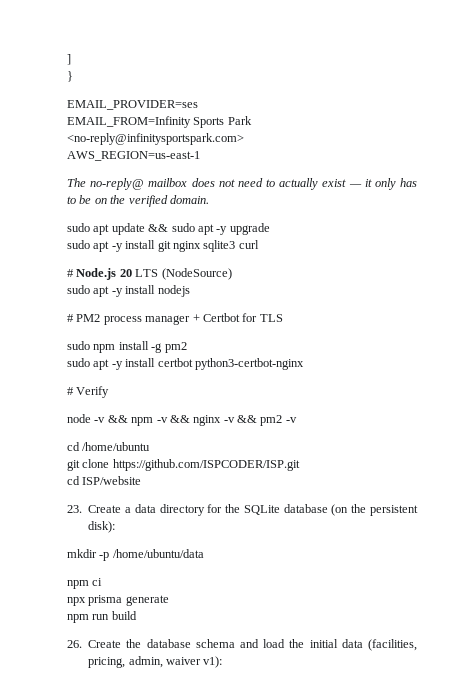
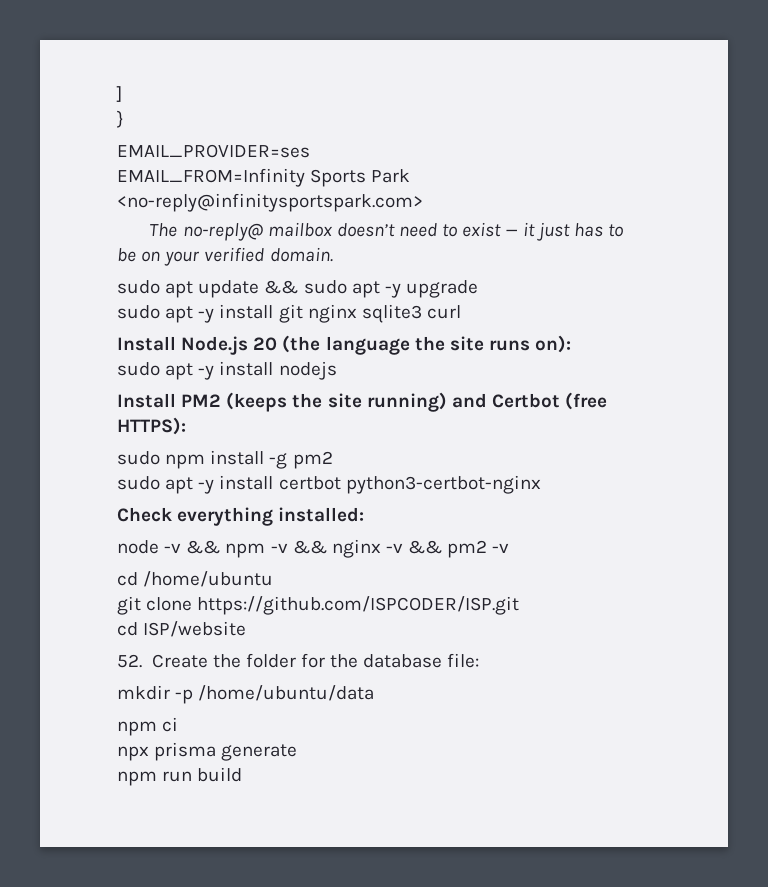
- AWS_REGION=us-east-1
- The no-reply@ mailbox does not need to actually exist — it only has to be on the verified domain.
+ The no-reply@ mailbox doesn’t need to exist — it just has to be on your verified domain.
- # Node.js 20 LTS (NodeSource)
+ Install Node.js 20 (the language the site runs on):
- # PM2 process manager + Certbot for TLS
+ Install PM2 (keeps the site running) and Certbot (free HTTPS):
- # Verify
+ Check everything installed:
- 23. Create a data directory for the SQLite database (on the persistent disk):
+ 52. Create the folder for the database file:
- 26. Create the database schema and load the initial data (facilities, pricing, admin, waiver v1):

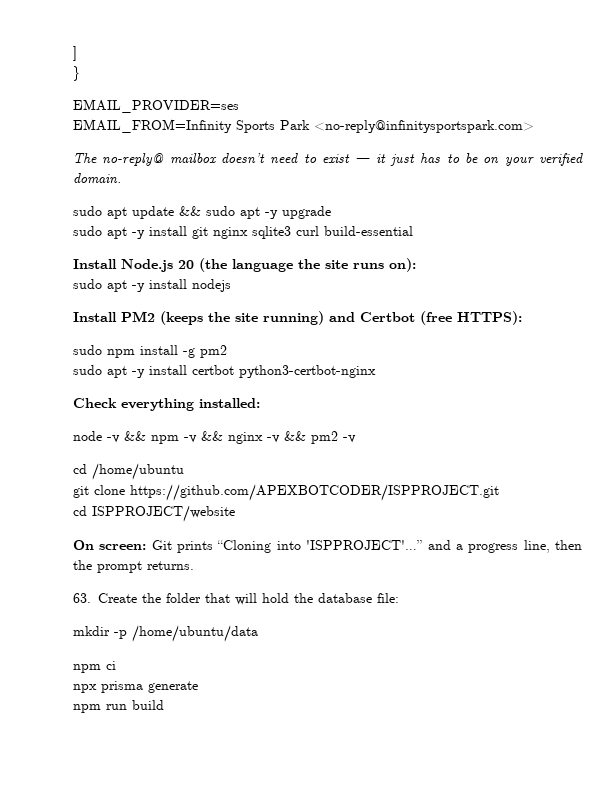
- sudo apt -y install git nginx sqlite3 curl
+ sudo apt -y install git nginx sqlite3 curl build-essential
- git clone https://github.com/ISPCODER/ISP.git
- cd ISP/website
- 52. Create the folder for the database file:
+ git clone https://github.com/APEXBOTCODER/ISPPROJECT.git
+ cd ISPPROJECT/website
+ On screen: Git prints “Cloning into 'ISPPROJECT'…” and a progress line, then the prompt returns.
+ 63. Create the folder that will hold the database file:

